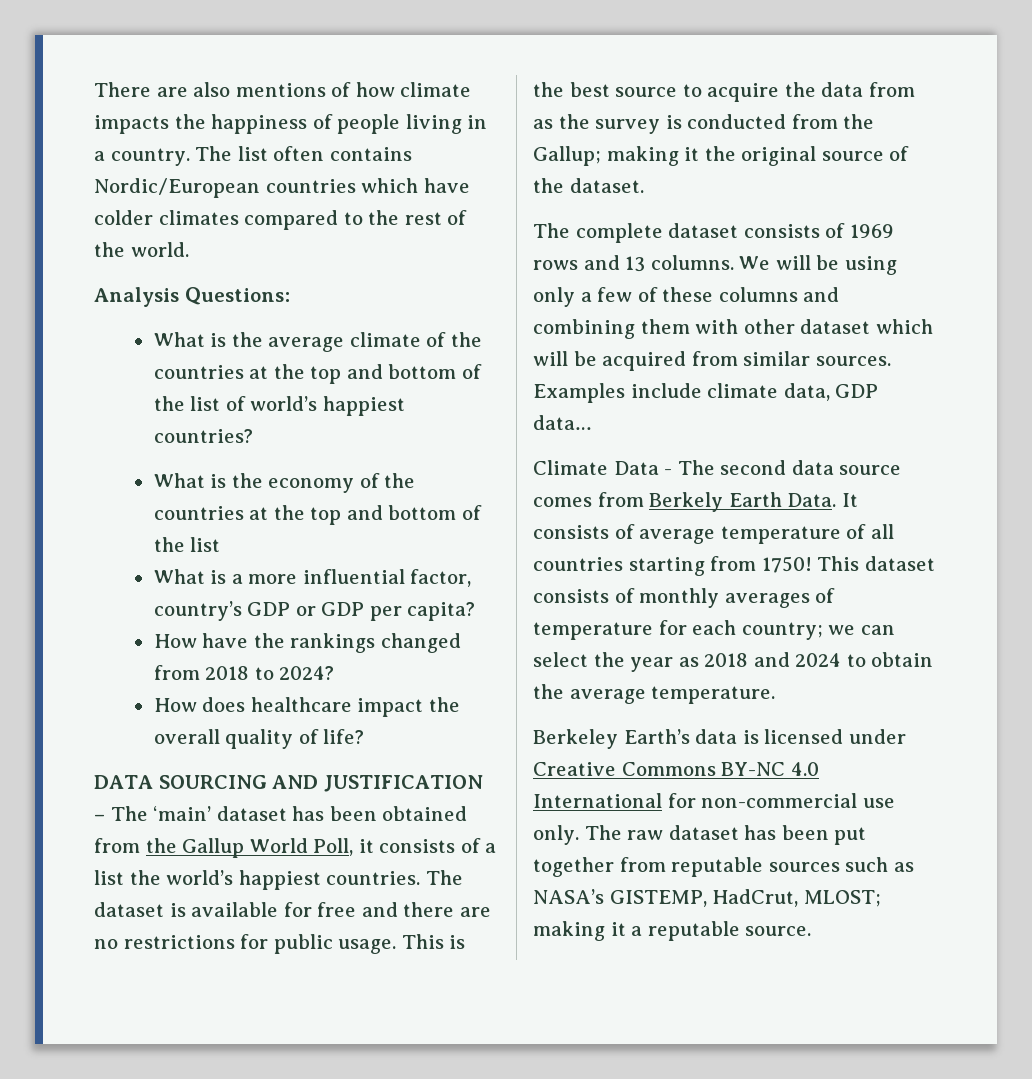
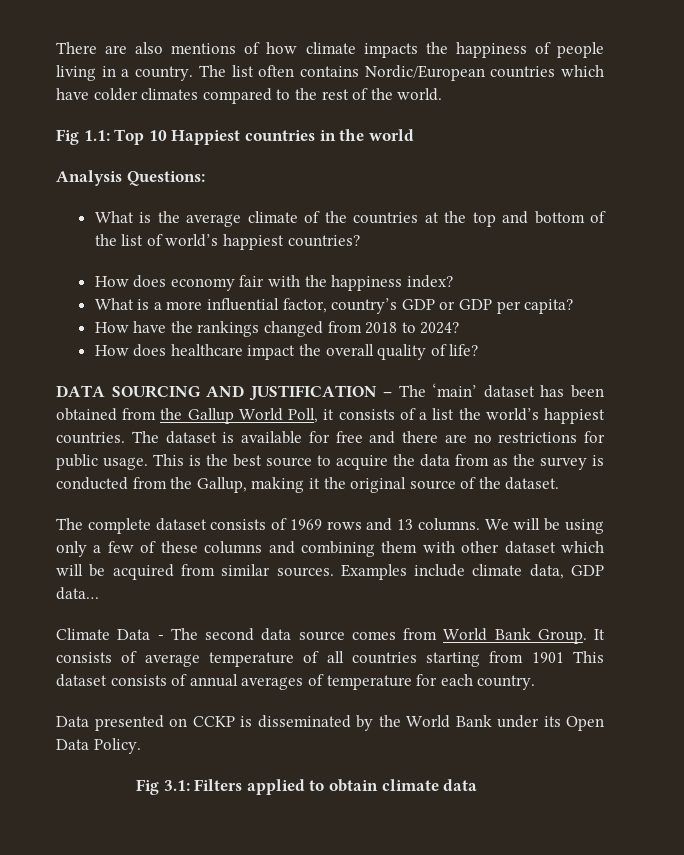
+ Fig 1.1: Top 10 Happiest countries in the world
- What is the economy of the countries at the top and bottom of the list
+ How does economy fair with the happiness index?
- This is the best source to acquire the data from as the survey is conducted from the Gallup; making it the original source of the dataset.
+ This is the best source to acquire the data from as the survey is conducted from the Gallup, making it the original source of the dataset.
- Climate Data - The second data source comes from Berkely Earth Data.
+ Climate Data - The second data source comes from World Bank Group.
- It consists of average temperature of all countries starting from 1750! This dataset consists of monthly averages of temperature for each country; we can select the year as 2018 and 2024 to obtain the average temperature.
- Berkeley Earth’s data is licensed under Creative Commons BY-NC 4.0 International for non-commercial use only. The raw dataset has been put together from reputable sources such as NASA’s GISTEMP, HadCrut, MLOST; making it a reputable source.
+ It consists of average temperature of all countries starting from 1901 This dataset consists of annual averages of temperature for each country.
+ Data presented on CCKP is disseminated by the World Bank under its Open Data Policy.
+ Fig 3.1: Filters applied to obtain climate data

